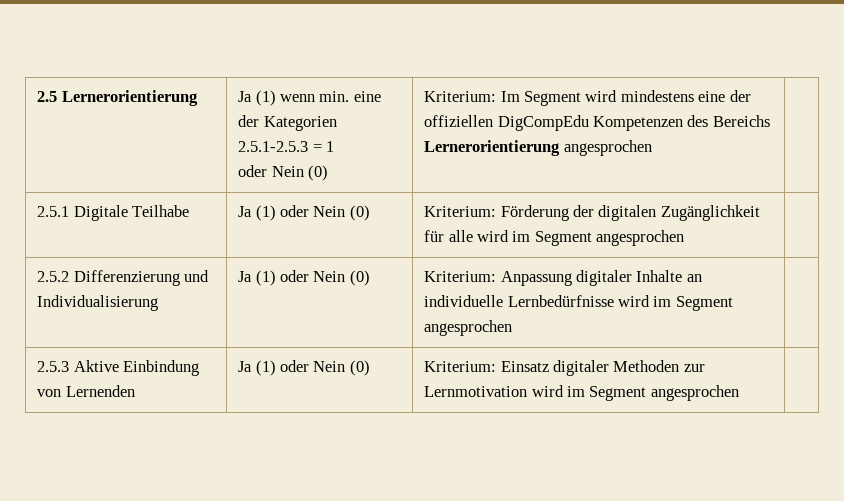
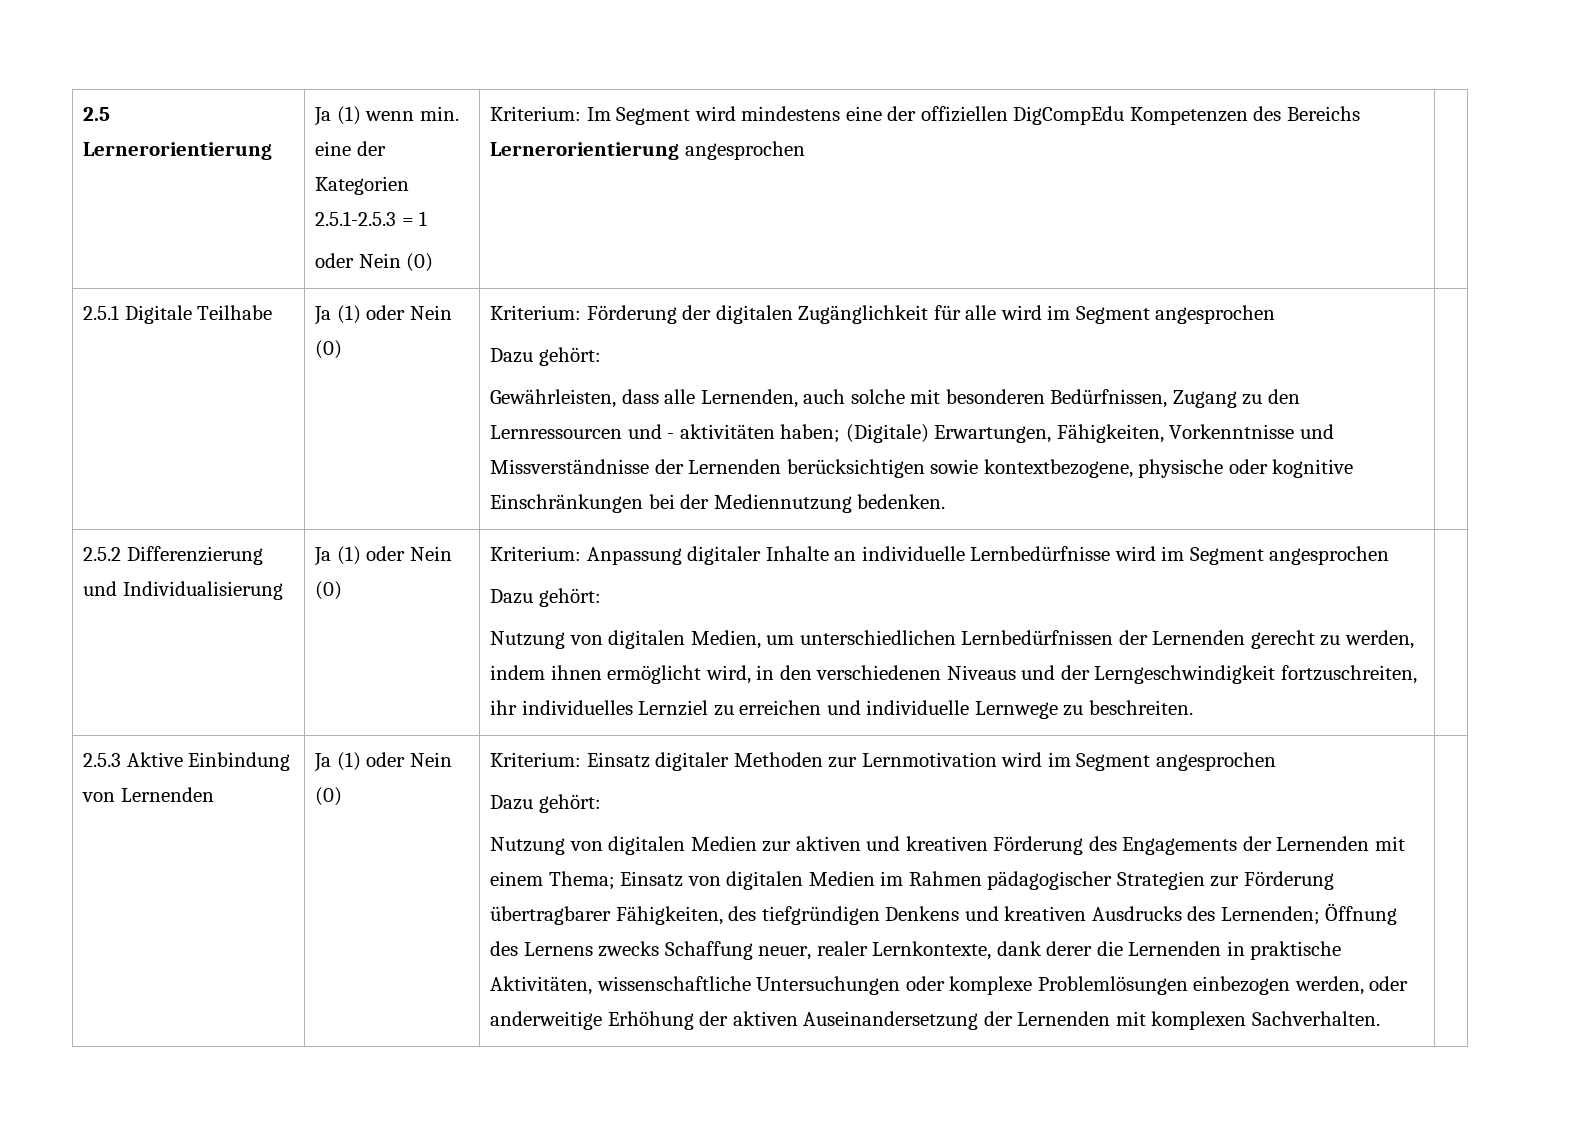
  Kriterium: Förderung der digitalen Zugänglichkeit für alle wird im Segment angesprochen
+ Dazu gehört:
+ Gewährleisten, dass alle Lernenden, auch solche mit besonderen Bedürfnissen, Zugang zu den Lernressourcen und - aktivitäten haben; (Digitale) Erwartungen, Fähigkeiten, Vorkenntnisse und Missverständnisse der Lernenden berücksichtigen sowie kontextbezogene, physische oder kognitive Einschränkungen bei der Mediennutzung bedenken.
  Kriterium: Anpassung digitaler Inhalte an individuelle Lernbedürfnisse wird im Segment angesprochen
+ Dazu gehört:
+ Nutzung von digitalen Medien, um unterschiedlichen Lernbedürfnissen der Lernenden gerecht zu werden, indem ihnen ermöglicht wird, in den verschiedenen Niveaus und der Lerngeschwindigkeit fortzuschreiten, ihr individuelles Lernziel zu erreichen und individuelle Lernwege zu beschreiten.
  Kriterium: Einsatz digitaler Methoden zur Lernmotivation wird im Segment angesprochen
+ Dazu gehört:
+ Nutzung von digitalen Medien zur aktiven und kreativen Förderung des Engagements der Lernenden mit einem Thema; Einsatz von digitalen Medien im Rahmen pädagogischer Strategien zur Förderung übertragbarer Fähigkeiten, des tiefgründigen Denkens und kreativen Ausdrucks des Lernenden; Öffnung des Lernens zwecks Schaffung neuer, realer Lernkontexte, dank derer die Lernenden in praktische Aktivitäten, wissenschaftliche Untersuchungen oder komplexe Problemlösungen einbezogen werden, oder anderweitige Erhöhung der aktiven Auseinandersetzung der Lernenden mit komplexen Sachverhalten.

